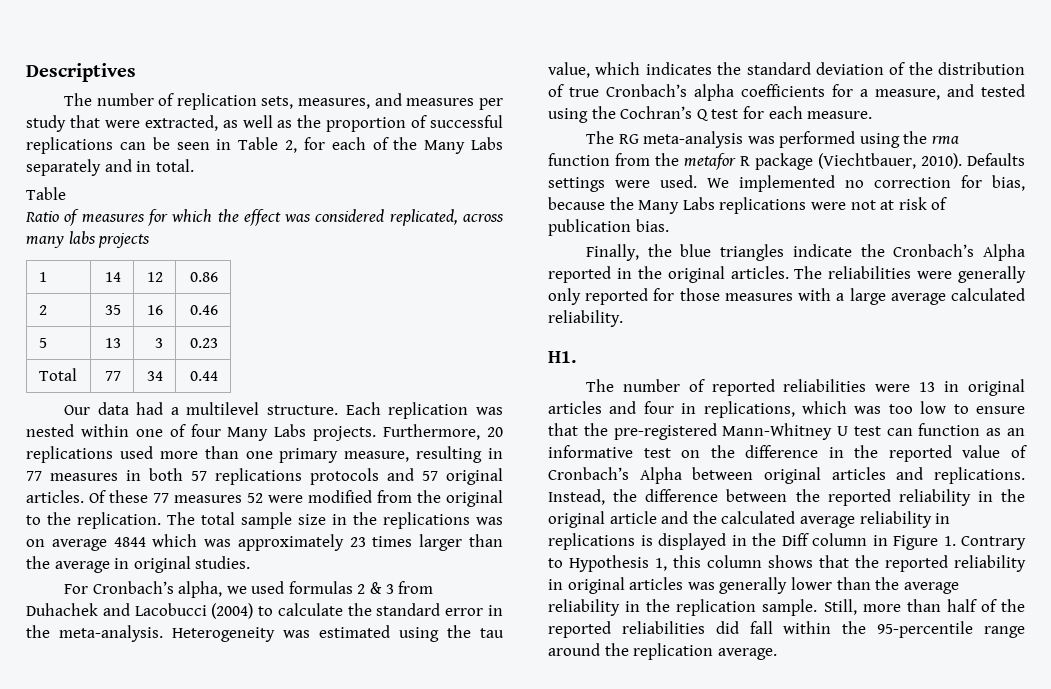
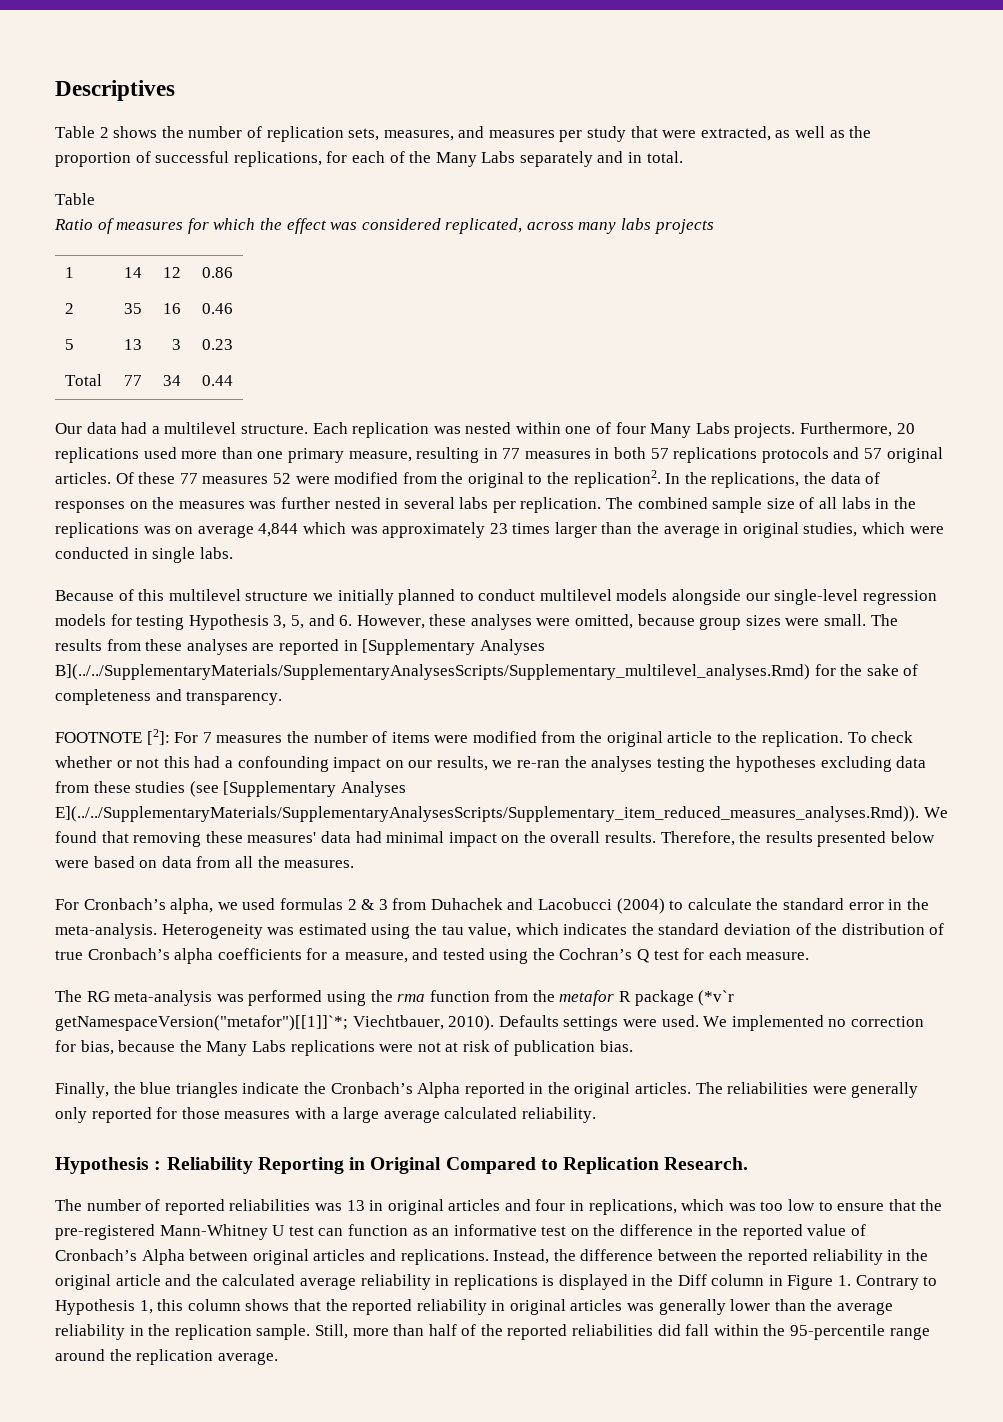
- The number of replication sets, measures, and measures per study that were extracted, as well as the proportion of successful replications can be seen in Table 2, for each of the Many Labs separately and in total.
+ Table 2 shows the number of replication sets, measures, and measures per study that were extracted, as well as the proportion of successful replications, for each of the Many Labs separately and in total.
- Of these 77 measures 52 were modified from the original to the replication.
+ Of these 77 measures 52 were modified from the original to the replication2. In the replications, the data of responses on the measures was further nested in several labs per replication.
- The total sample size in the replications was on average 4844 which was approximately 23 times larger than the average in original studies.
+ The combined sample size of all labs in the replications was on average 4,844 which was approximately 23 times larger than the average in original studies, which were conducted in single labs.
+ Because of this multilevel structure we initially planned to conduct multilevel models alongside our single-level regression models for testing Hypothesis 3, 5, and 6. However, these analyses were omitted, because group sizes were small. The results from these analyses are reported in [Supplementary Analyses B](../../SupplementaryMaterials/SupplementaryAnalysesScripts/Supplementary_multilevel_analyses.Rmd) for the sake of completeness and transparency.
+ FOOTNOTE [2]: For 7 measures the number of items were modified from the original article to the replication. To check whether or not this had a confounding impact on our results, we re-ran the analyses testing the hypotheses excluding data from these studies (see [Supplementary Analyses E](../../SupplementaryMaterials/SupplementaryAnalysesScripts/Supplementary_item_reduced_measures_analyses.Rmd)). We found that removing these measures' data had minimal impact on the overall results. Therefore, the results presented below were based on data from all the measures.
- The RG meta-analysis was performed using the rma function from the metafor R package (Viechtbauer, 2010).
+ The RG meta-analysis was performed using the rma function from the metafor R package (*v`r getNamespaceVersion("metafor")[[1]]`*; Viechtbauer, 2010).
- H1.
+ Hypothesis : Reliability Reporting in Original Compared to Replication Research.
- The number of reported reliabilities were 13 in original articles and four in replications, which was too low to ensure that the pre-registered Mann-Whitney U test can function as an informative test on the difference in the reported value of Cronbach’s Alpha between original articles and replications.
+ The number of reported reliabilities was 13 in original articles and four in replications, which was too low to ensure that the pre-registered Mann-Whitney U test can function as an informative test on the difference in the reported value of Cronbach’s Alpha between original articles and replications.

